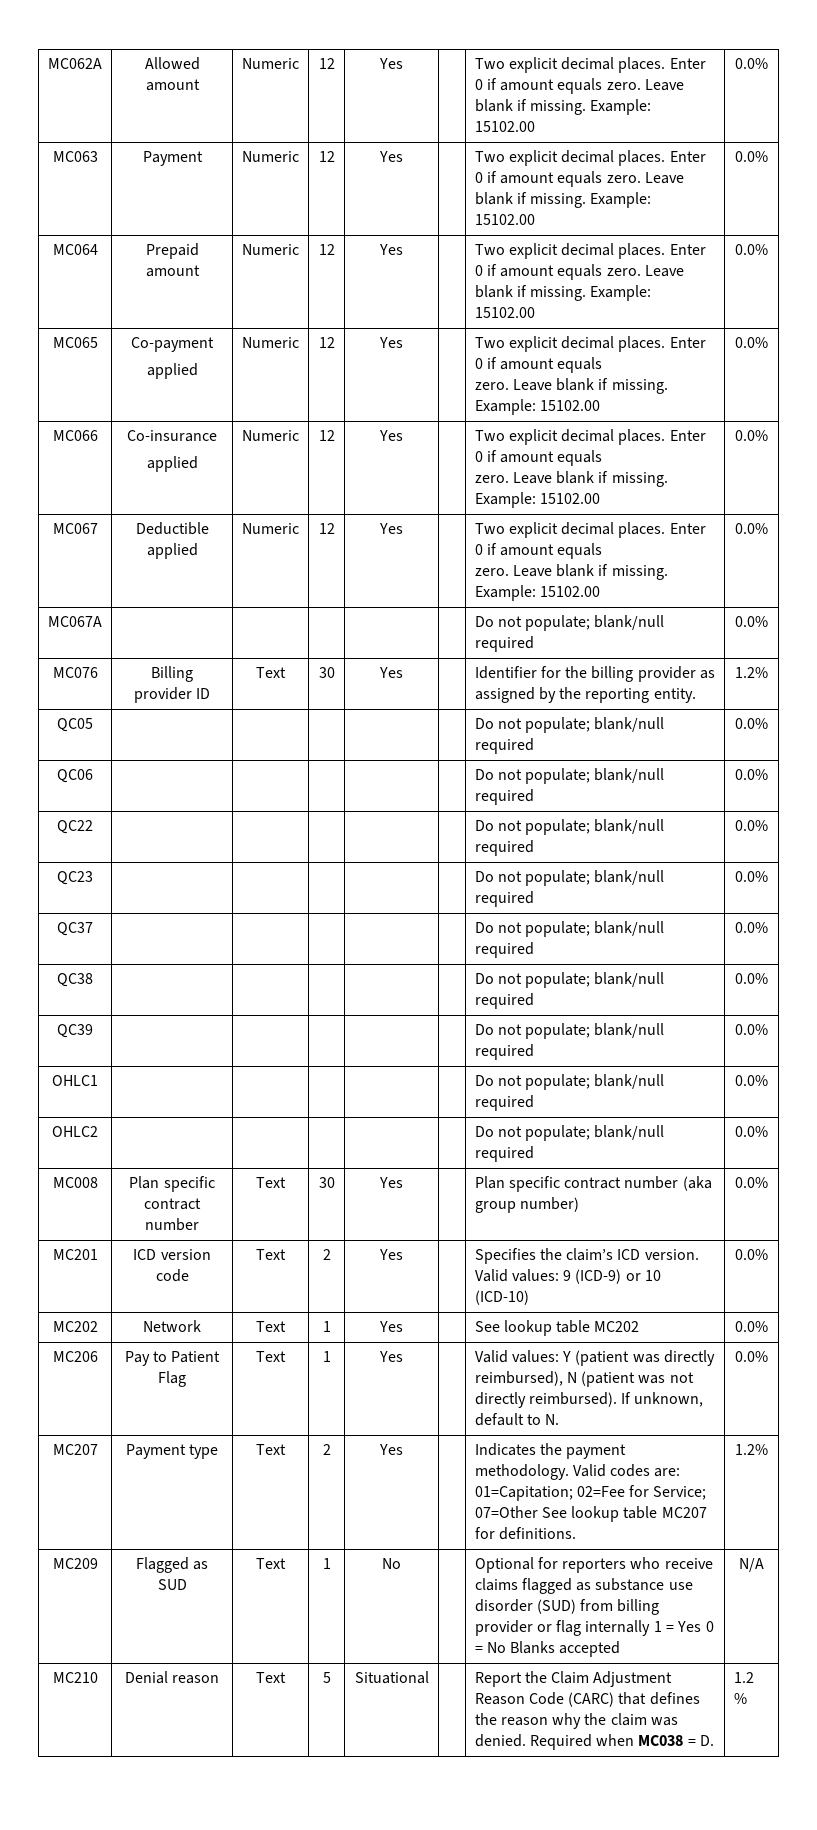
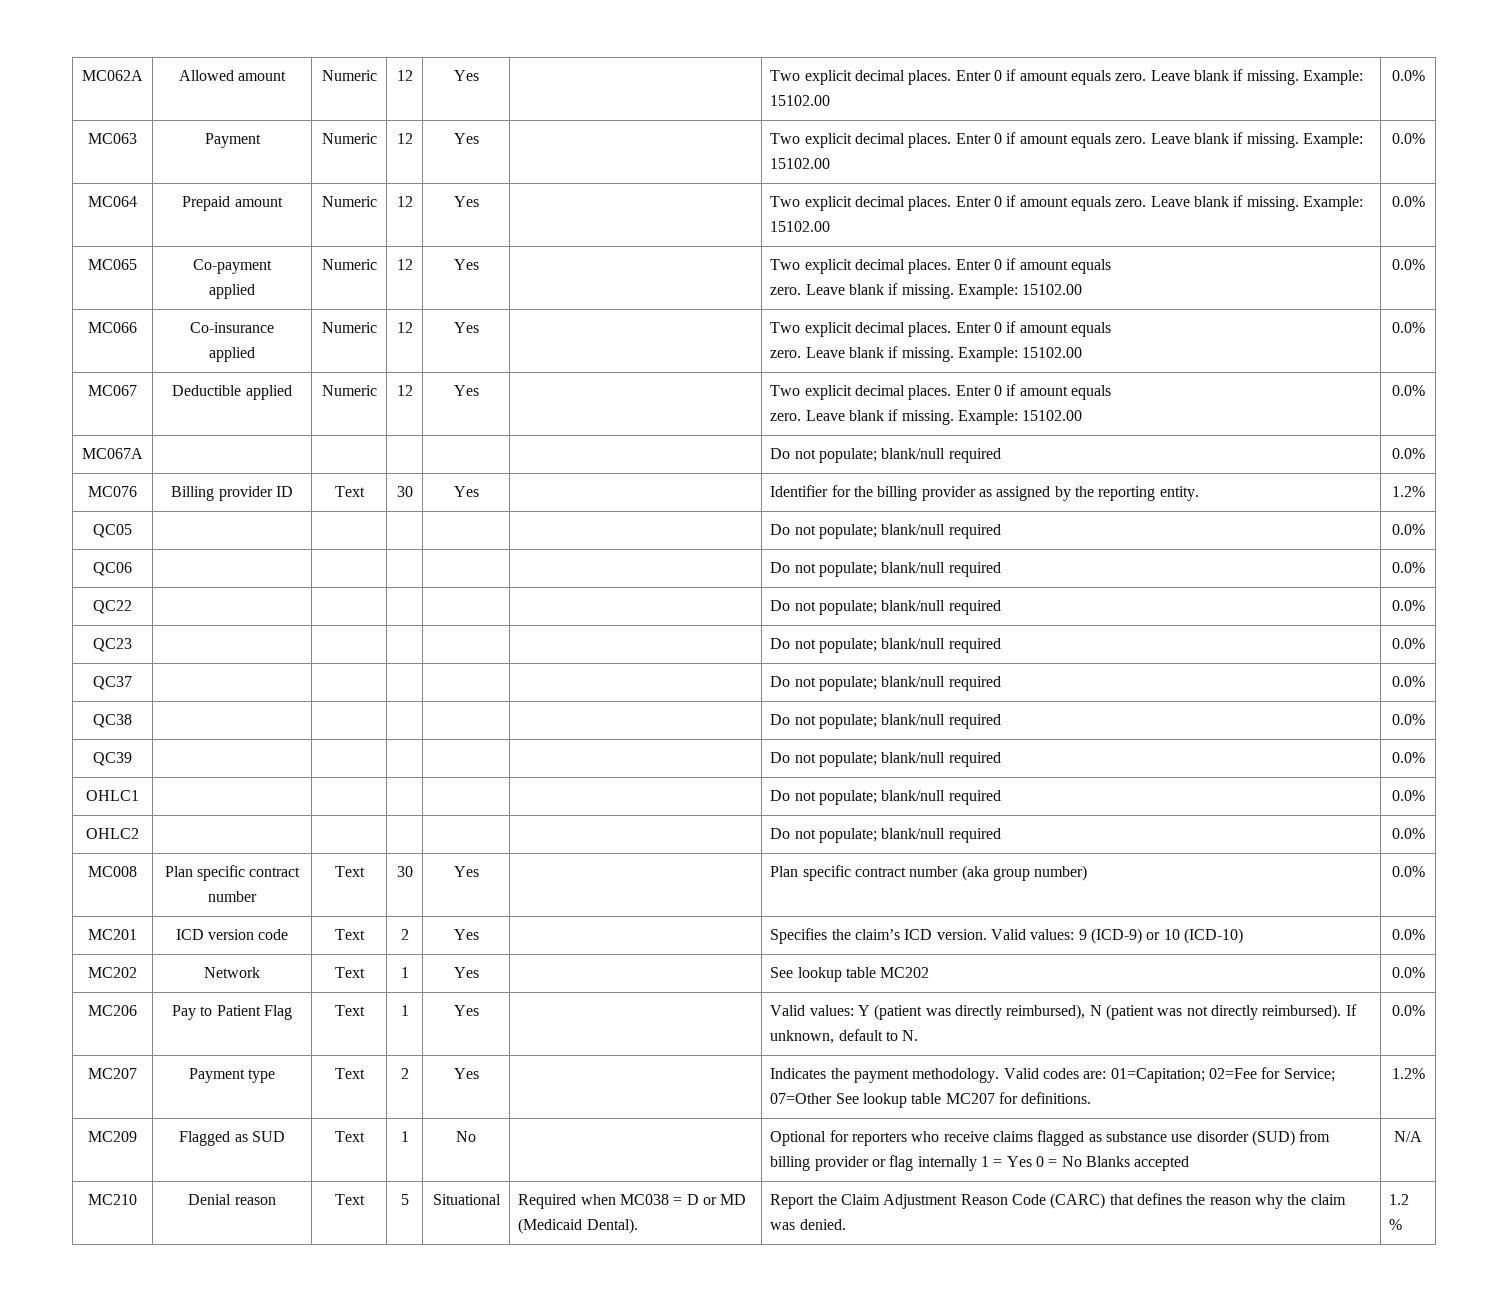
- MC210 | Denial reason | Text | 5 | Situational | | Report the Claim Adjustment Reason Code (CARC) that defines the reason why the claim was denied. Required when MC038 = D. | 1.2 %
+ MC210 | Denial reason | Text | 5 | Situational | Required when MC038 = D or MD (Medicaid Dental). | Report the Claim Adjustment Reason Code (CARC) that defines the reason why the claim was denied. | 1.2 %

